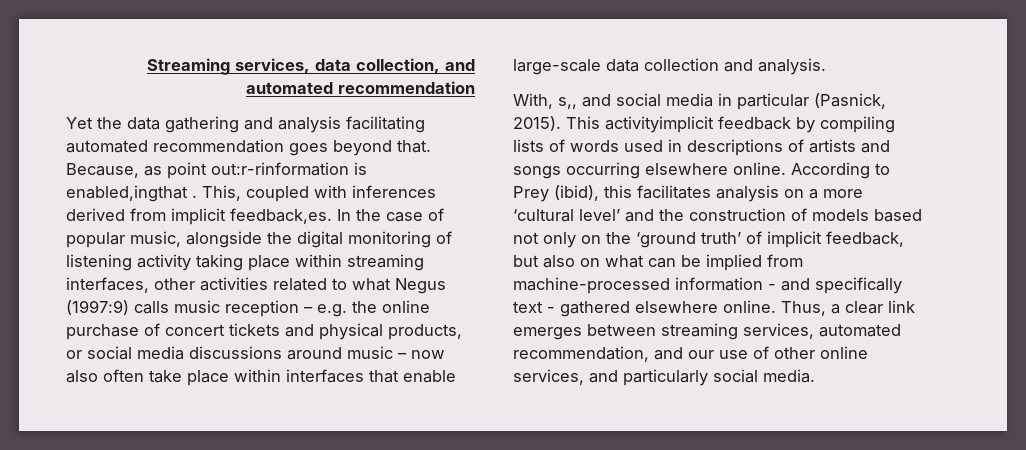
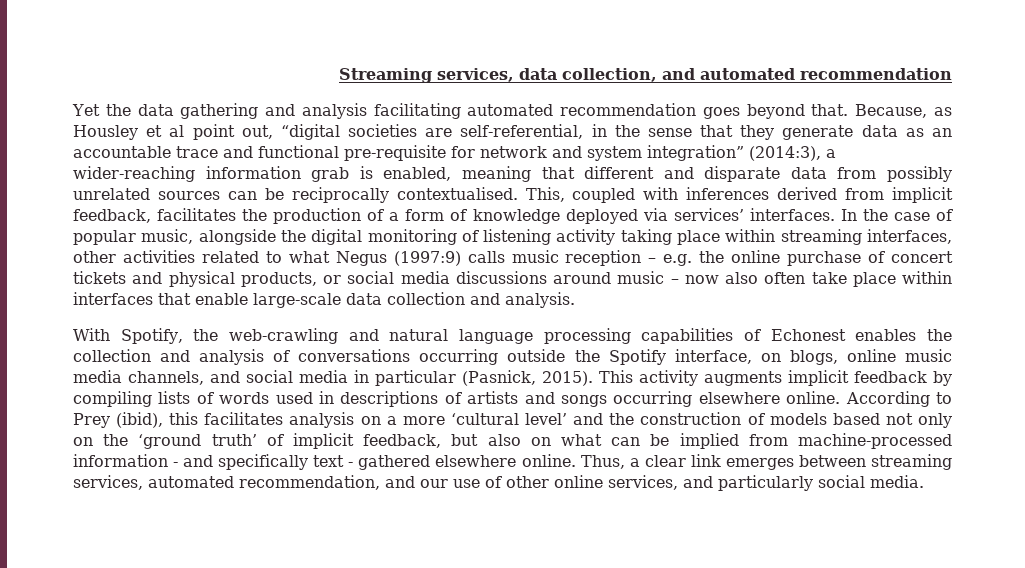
- Because, as point out:r-rinformation is enabled,ingthat .
+ Because, as Housley et al point out, “digital societies are self-referential, in the sense that they generate data as an accountable trace and functional pre-requisite for network and system integration” (2014:3), a wider-reaching information grab is enabled, meaning that different and disparate data from possibly unrelated sources can be reciprocally contextualised.
- This, coupled with inferences derived from implicit feedback,es.
+ This, coupled with inferences derived from implicit feedback, facilitates the production of a form of knowledge deployed via services’ interfaces.
- With, s,, and social media in particular (Pasnick, 2015).
+ With Spotify, the web-crawling and natural language processing capabilities of Echonest enables the collection and analysis of conversations occurring outside the Spotify interface, on blogs, online music media channels, and social media in particular (Pasnick, 2015).
- This activityimplicit feedback by compiling lists of words used in descriptions of artists and songs occurring elsewhere online.
+ This activity augments implicit feedback by compiling lists of words used in descriptions of artists and songs occurring elsewhere online.

